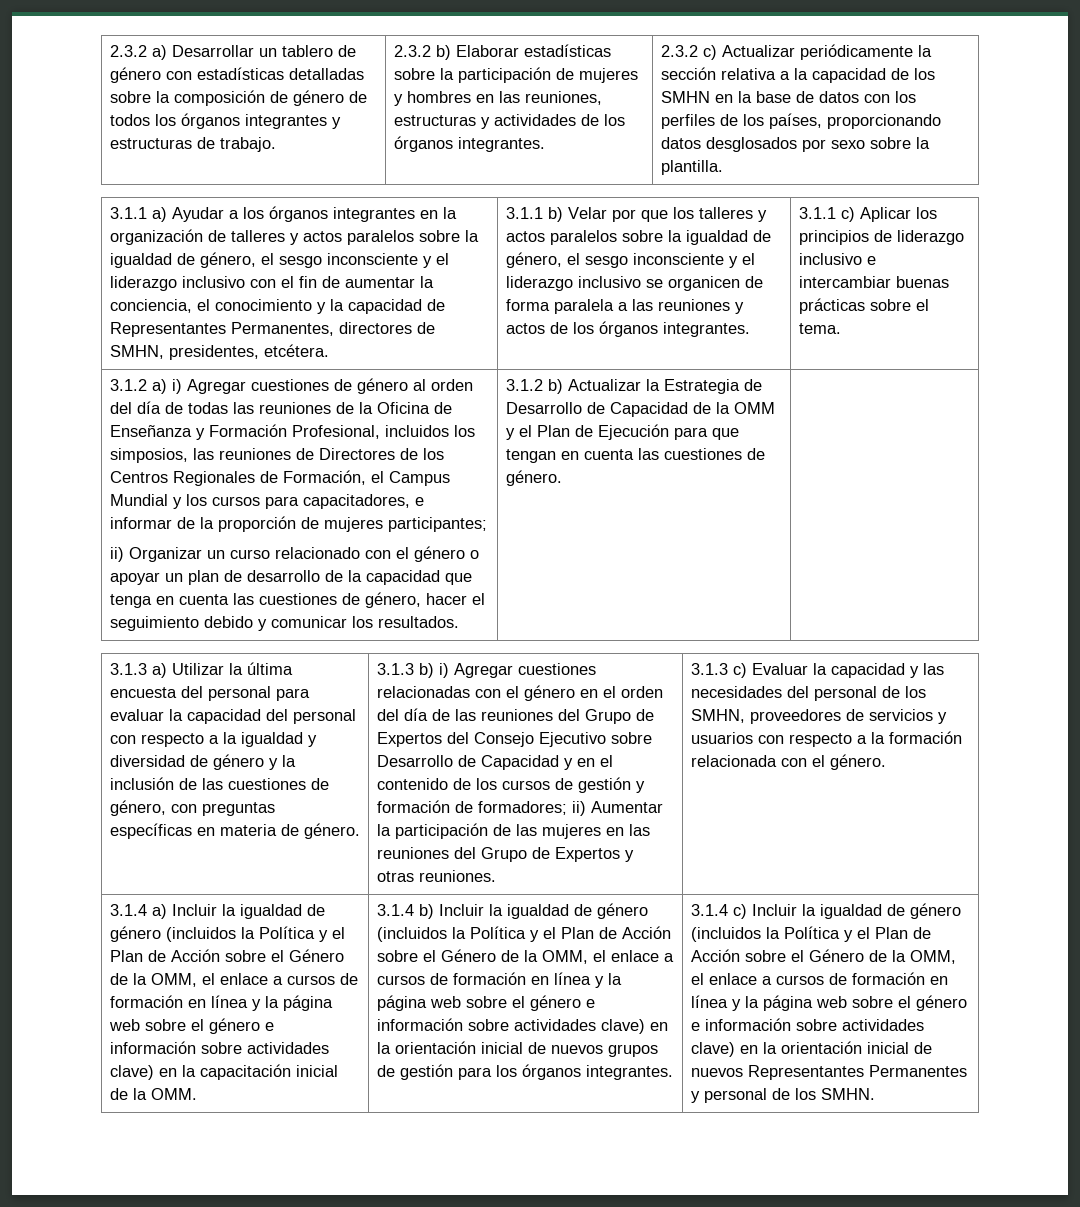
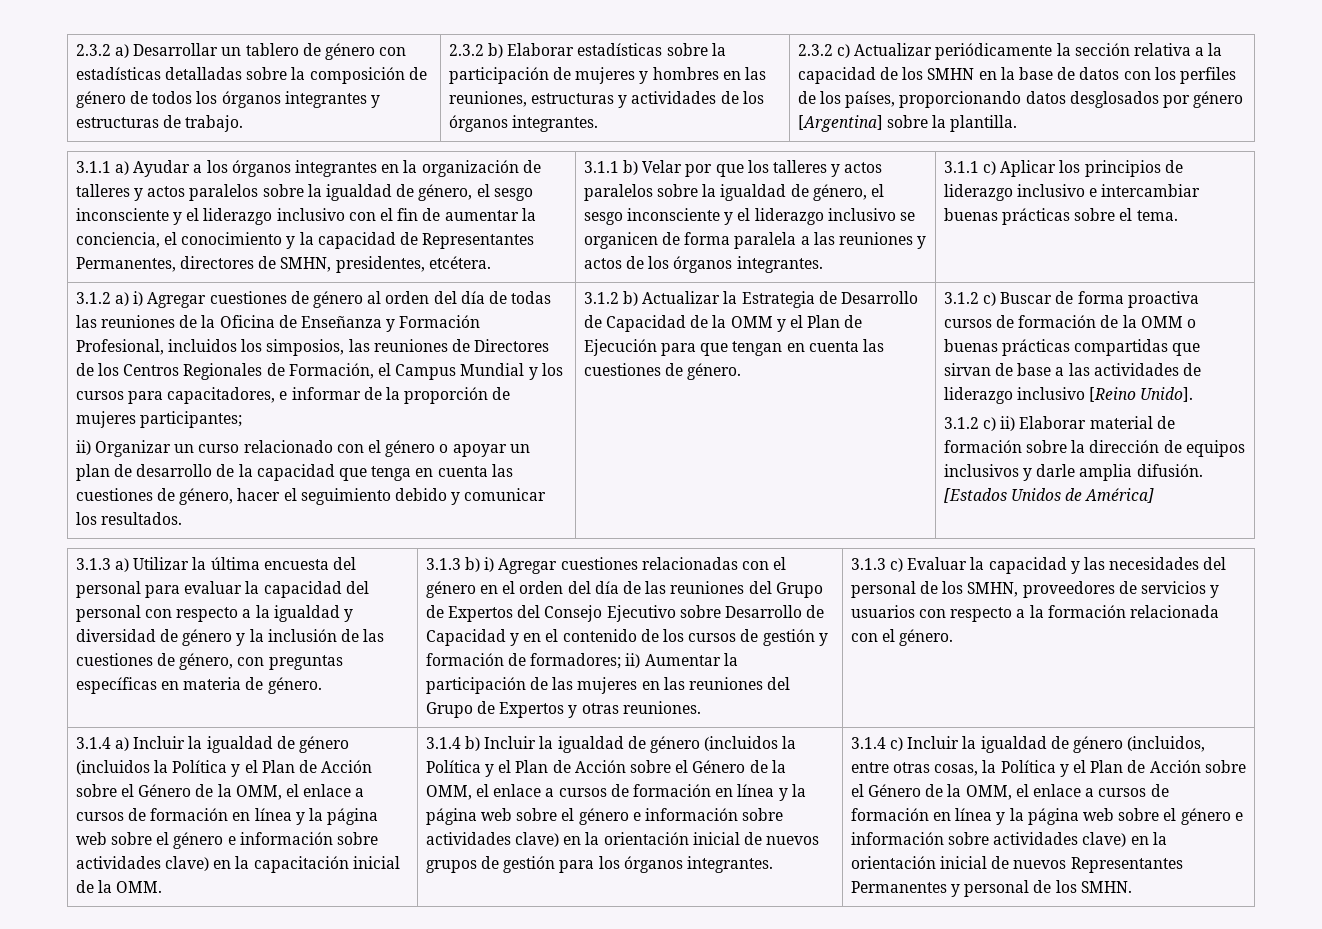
- 2.3.2 c) Actualizar periódicamente la sección relativa a la capacidad de los SMHN en la base de datos con los perfiles de los países, proporcionando datos desglosados por sexo sobre la plantilla.
+ 2.3.2 c) Actualizar periódicamente la sección relativa a la capacidad de los SMHN en la base de datos con los perfiles de los países, proporcionando datos desglosados por género [Argentina] sobre la plantilla.
+ 3.1.2 c) Buscar de forma proactiva cursos de formación de la OMM o buenas prácticas compartidas que sirvan de base a las actividades de liderazgo inclusivo [Reino Unido].
+ 3.1.2 c) ii) Elaborar material de formación sobre la dirección de equipos inclusivos y darle amplia difusión. [Estados Unidos de América]
- 3.1.4 c) Incluir la igualdad de género (incluidos la Política y el Plan de Acción sobre el Género de la OMM, el enlace a cursos de formación en línea y la página web sobre el género e información sobre actividades clave) en la orientación inicial de nuevos Representantes Permanentes y personal de los SMHN.
+ 3.1.4 c) Incluir la igualdad de género (incluidos, entre otras cosas, la Política y el Plan de Acción sobre el Género de la OMM, el enlace a cursos de formación en línea y la página web sobre el género e información sobre actividades clave) en la orientación inicial de nuevos Representantes Permanentes y personal de los SMHN.

